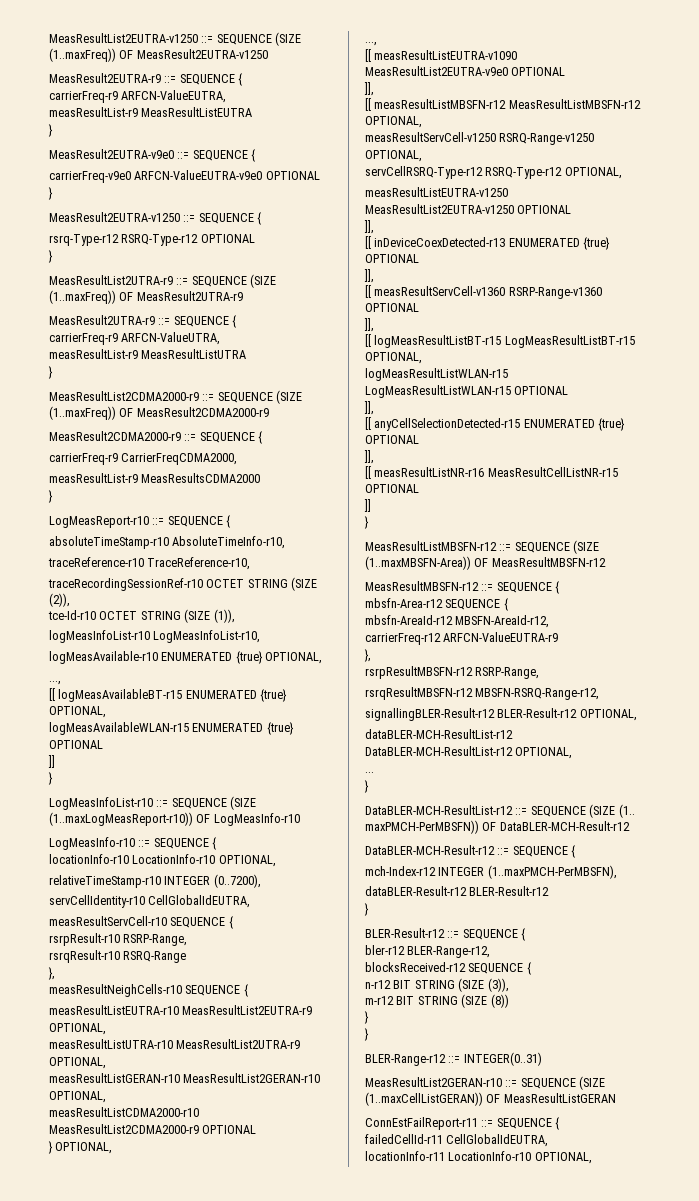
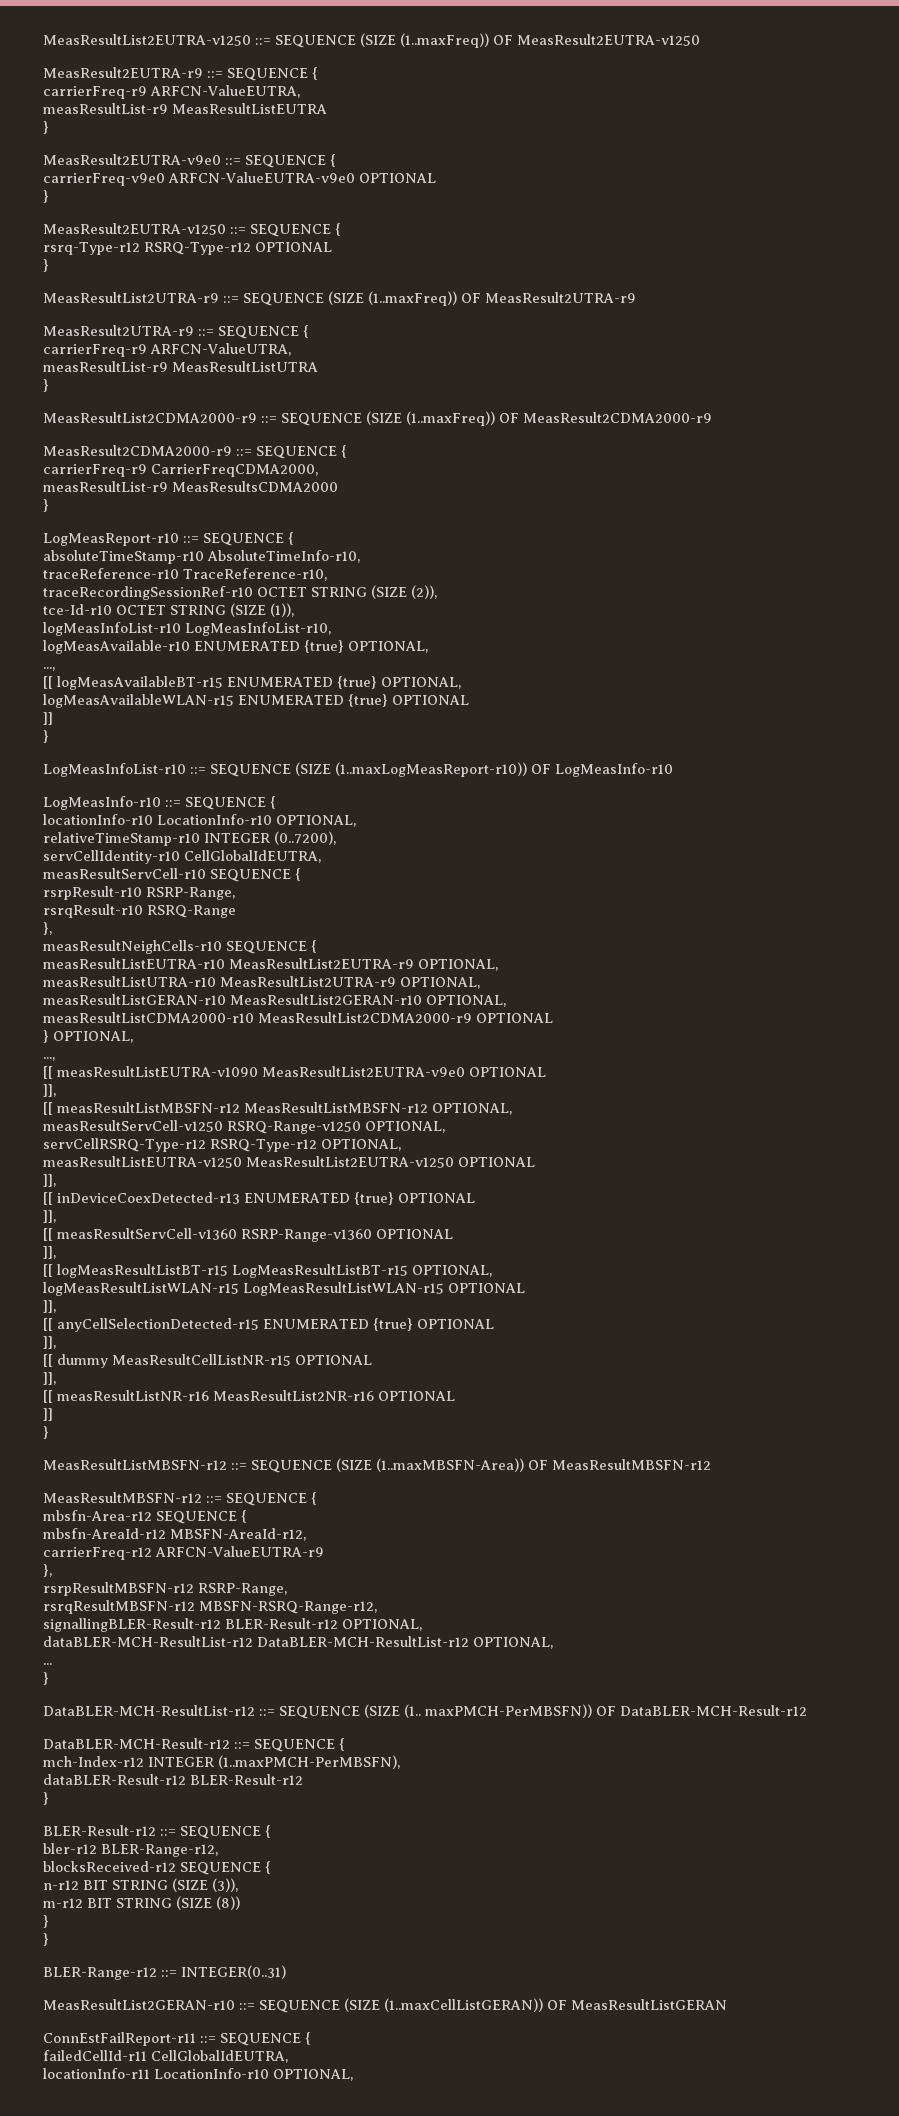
+ [[ dummy MeasResultCellListNR-r15 OPTIONAL
+ ]],
- [[ measResultListNR-r16 MeasResultCellListNR-r15 OPTIONAL
+ [[ measResultListNR-r16 MeasResultList2NR-r16 OPTIONAL

